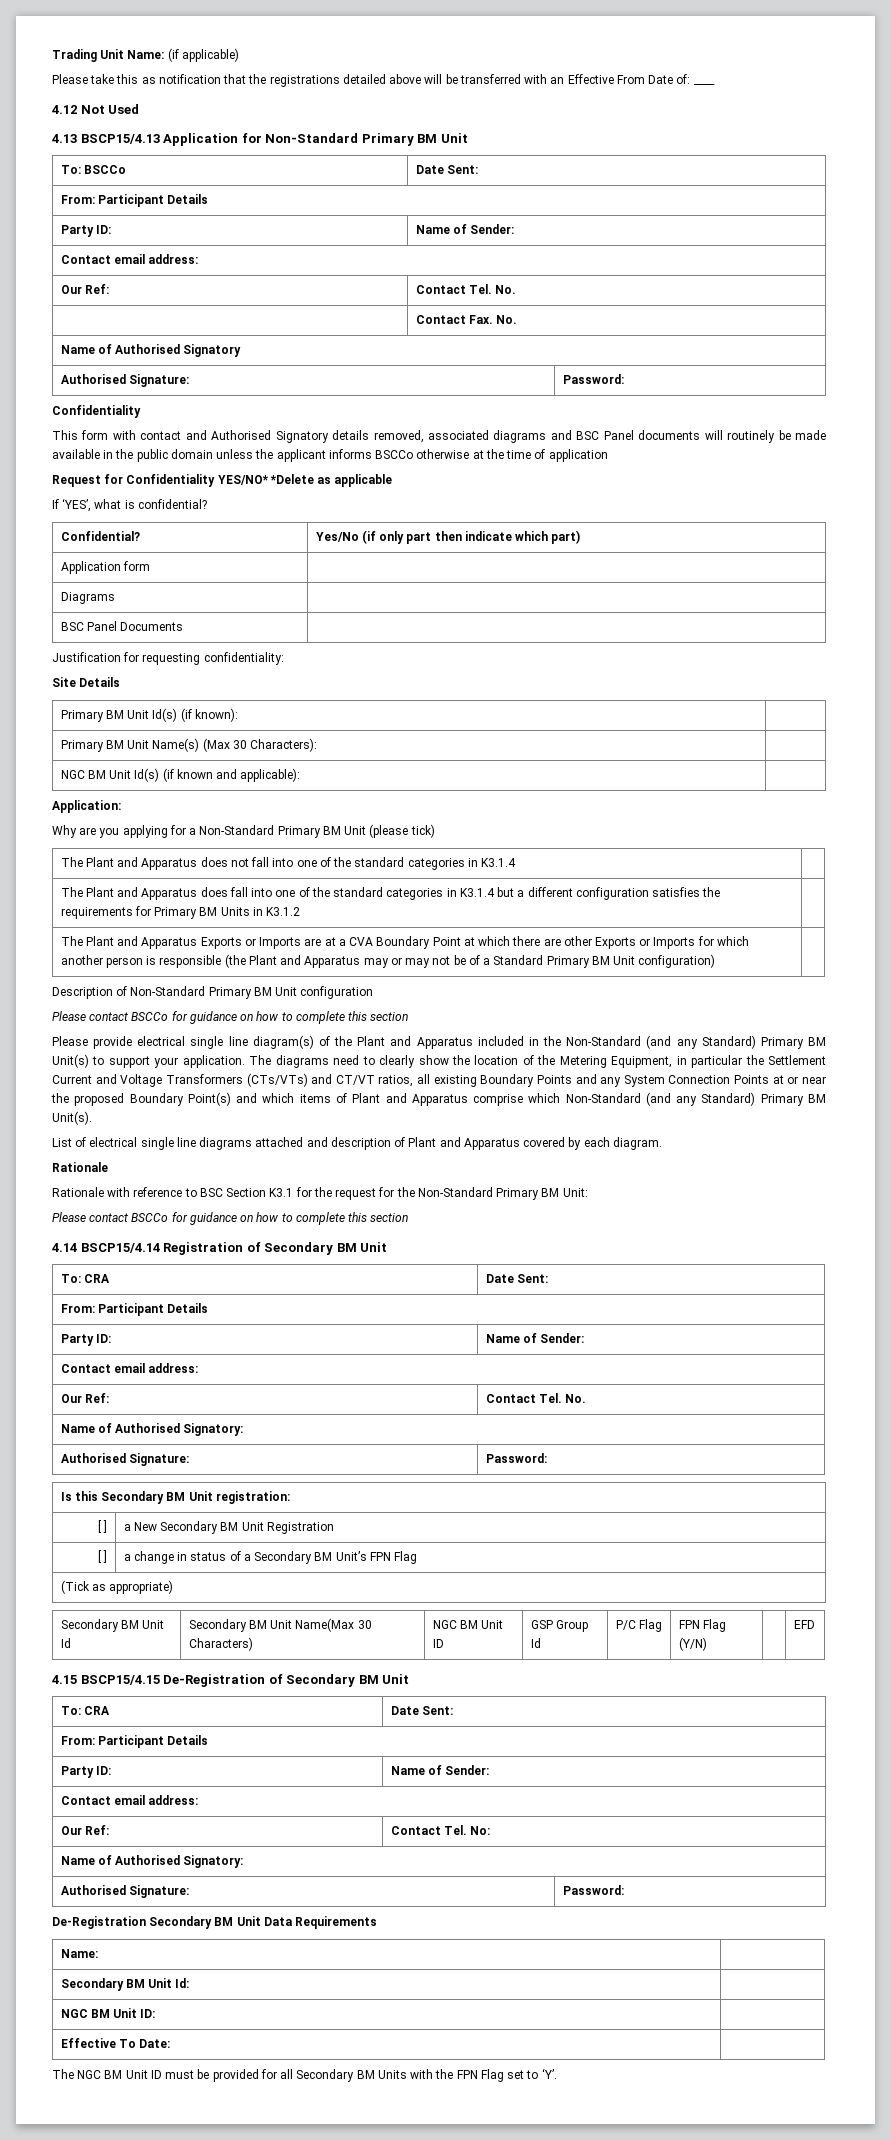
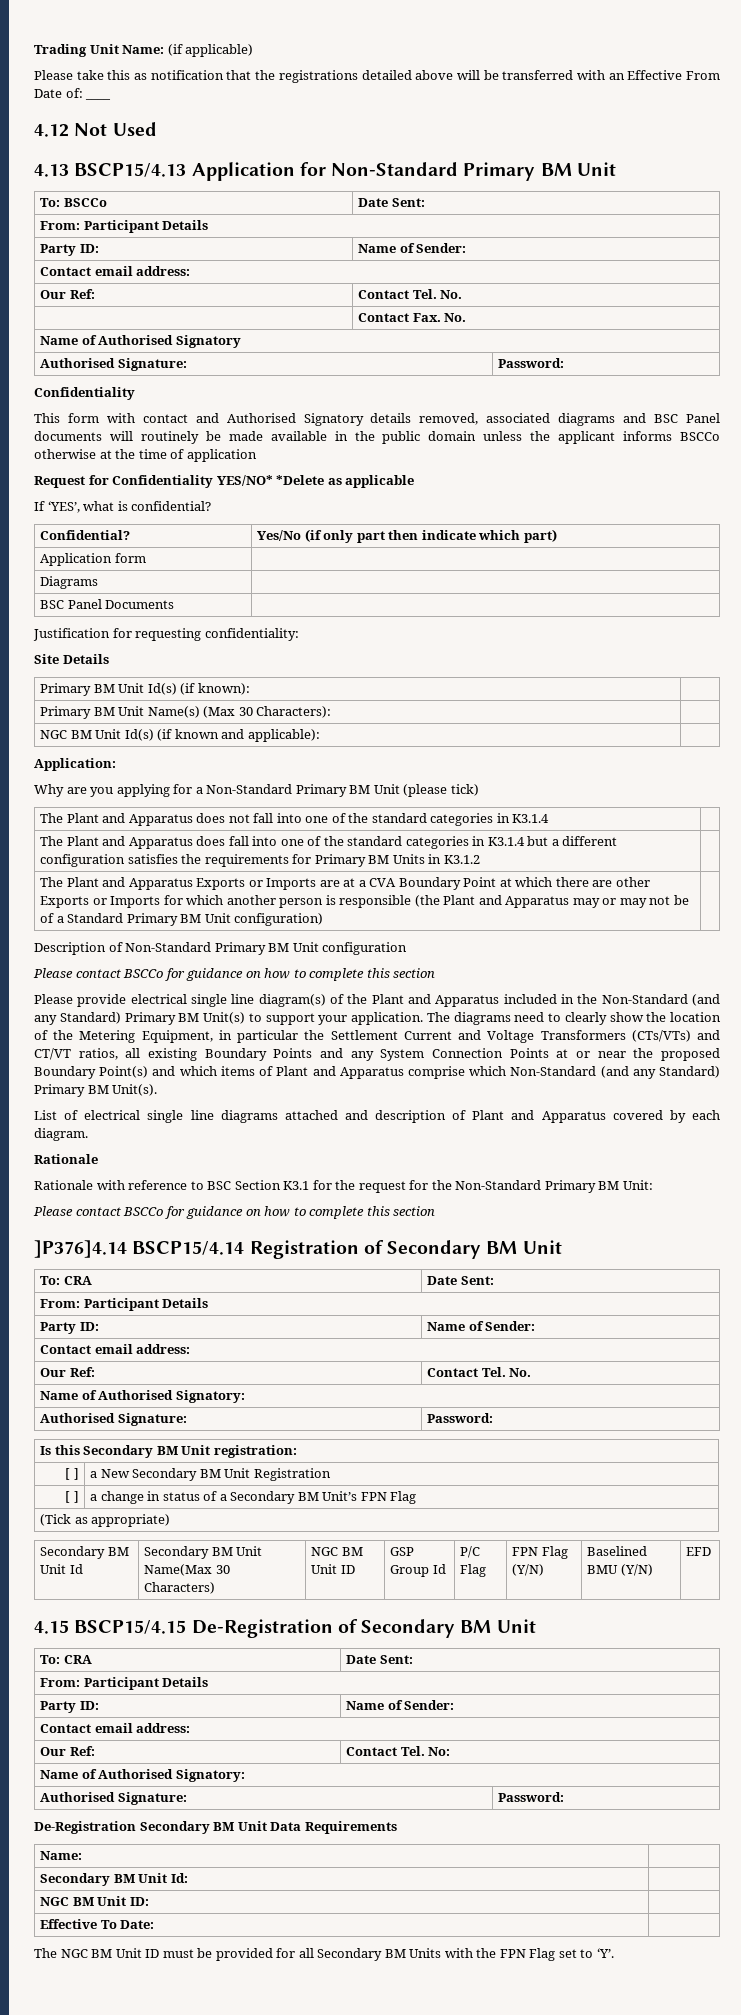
- 4.14 BSCP15/4.14 Registration of Secondary BM Unit
+ ]P376]4.14 BSCP15/4.14 Registration of Secondary BM Unit
- Secondary BM Unit Id | Secondary BM Unit Name(Max 30 Characters) | NGC BM Unit ID | GSP Group Id | P/C Flag | FPN Flag (Y/N) | | EFD
+ Secondary BM Unit Id | Secondary BM Unit Name(Max 30 Characters) | NGC BM Unit ID | GSP Group Id | P/C Flag | FPN Flag (Y/N) | Baselined BMU (Y/N) | EFD

